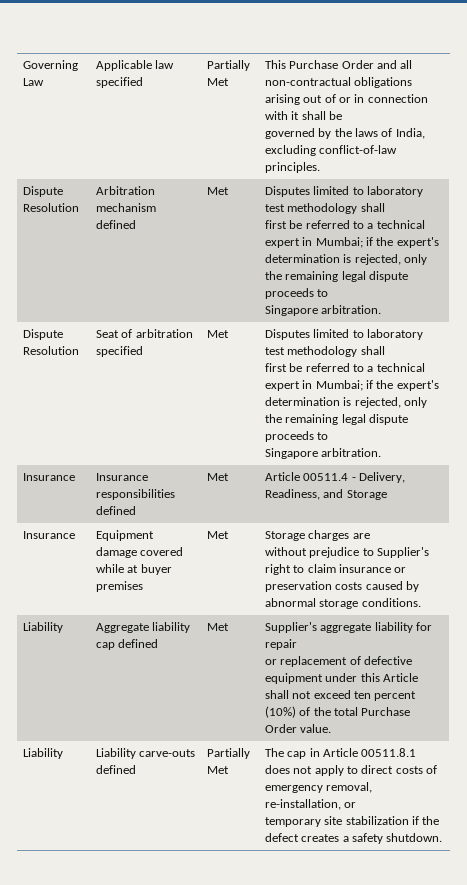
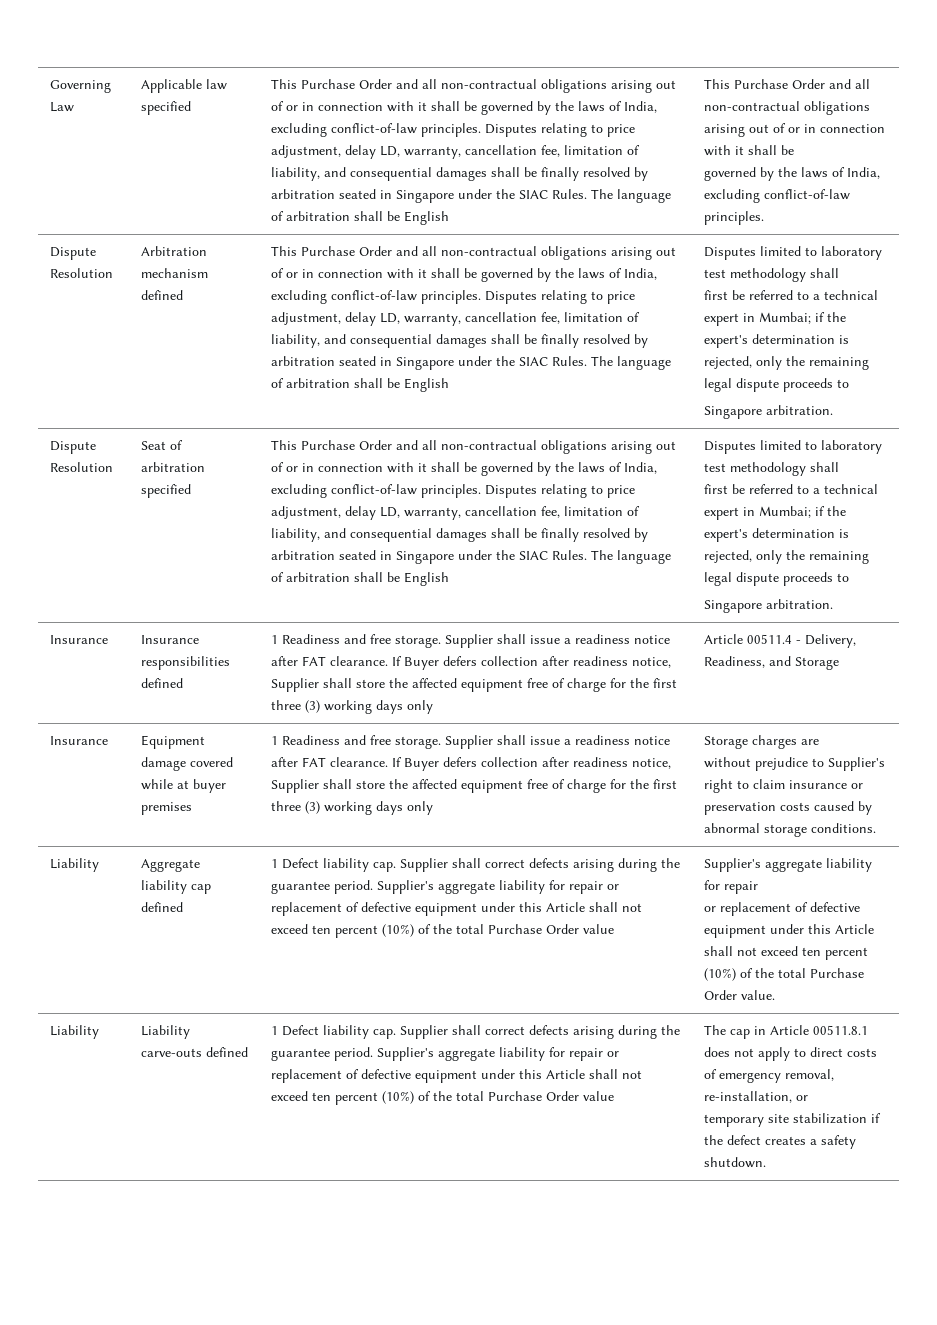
- Applicable law specified | Partially Met
+ Applicable law specified | This Purchase Order and all non-contractual obligations arising out of or in connection with it shall be governed by the laws of India, excluding conflict-of-law principles. Disputes relating to price adjustment, delay LD, warranty, cancellation fee, limitation of liability, and consequential damages shall be finally resolved by arbitration seated in Singapore under the SIAC Rules. The language of arbitration shall be English
- Arbitration mechanism defined | Met
+ Arbitration mechanism defined | This Purchase Order and all non-contractual obligations arising out of or in connection with it shall be governed by the laws of India, excluding conflict-of-law principles. Disputes relating to price adjustment, delay LD, warranty, cancellation fee, limitation of liability, and consequential damages shall be finally resolved by arbitration seated in Singapore under the SIAC Rules. The language of arbitration shall be English
- Seat of arbitration specified | Met
+ Seat of arbitration specified | This Purchase Order and all non-contractual obligations arising out of or in connection with it shall be governed by the laws of India, excluding conflict-of-law principles. Disputes relating to price adjustment, delay LD, warranty, cancellation fee, limitation of liability, and consequential damages shall be finally resolved by arbitration seated in Singapore under the SIAC Rules. The language of arbitration shall be English
- Insurance responsibilities defined | Met
+ Insurance responsibilities defined | 1 Readiness and free storage. Supplier shall issue a readiness notice after FAT clearance. If Buyer defers collection after readiness notice, Supplier shall store the affected equipment free of charge for the first three (3) working days only
- Equipment damage covered while at buyer premises | Met
+ Equipment damage covered while at buyer premises | 1 Readiness and free storage. Supplier shall issue a readiness notice after FAT clearance. If Buyer defers collection after readiness notice, Supplier shall store the affected equipment free of charge for the first three (3) working days only
- Aggregate liability cap defined | Met
+ Aggregate liability cap defined | 1 Defect liability cap. Supplier shall correct defects arising during the guarantee period. Supplier's aggregate liability for repair or replacement of defective equipment under this Article shall not exceed ten percent (10%) of the total Purchase Order value
- Liability carve-outs defined | Partially Met
+ Liability carve-outs defined | 1 Defect liability cap. Supplier shall correct defects arising during the guarantee period. Supplier's aggregate liability for repair or replacement of defective equipment under this Article shall not exceed ten percent (10%) of the total Purchase Order value

